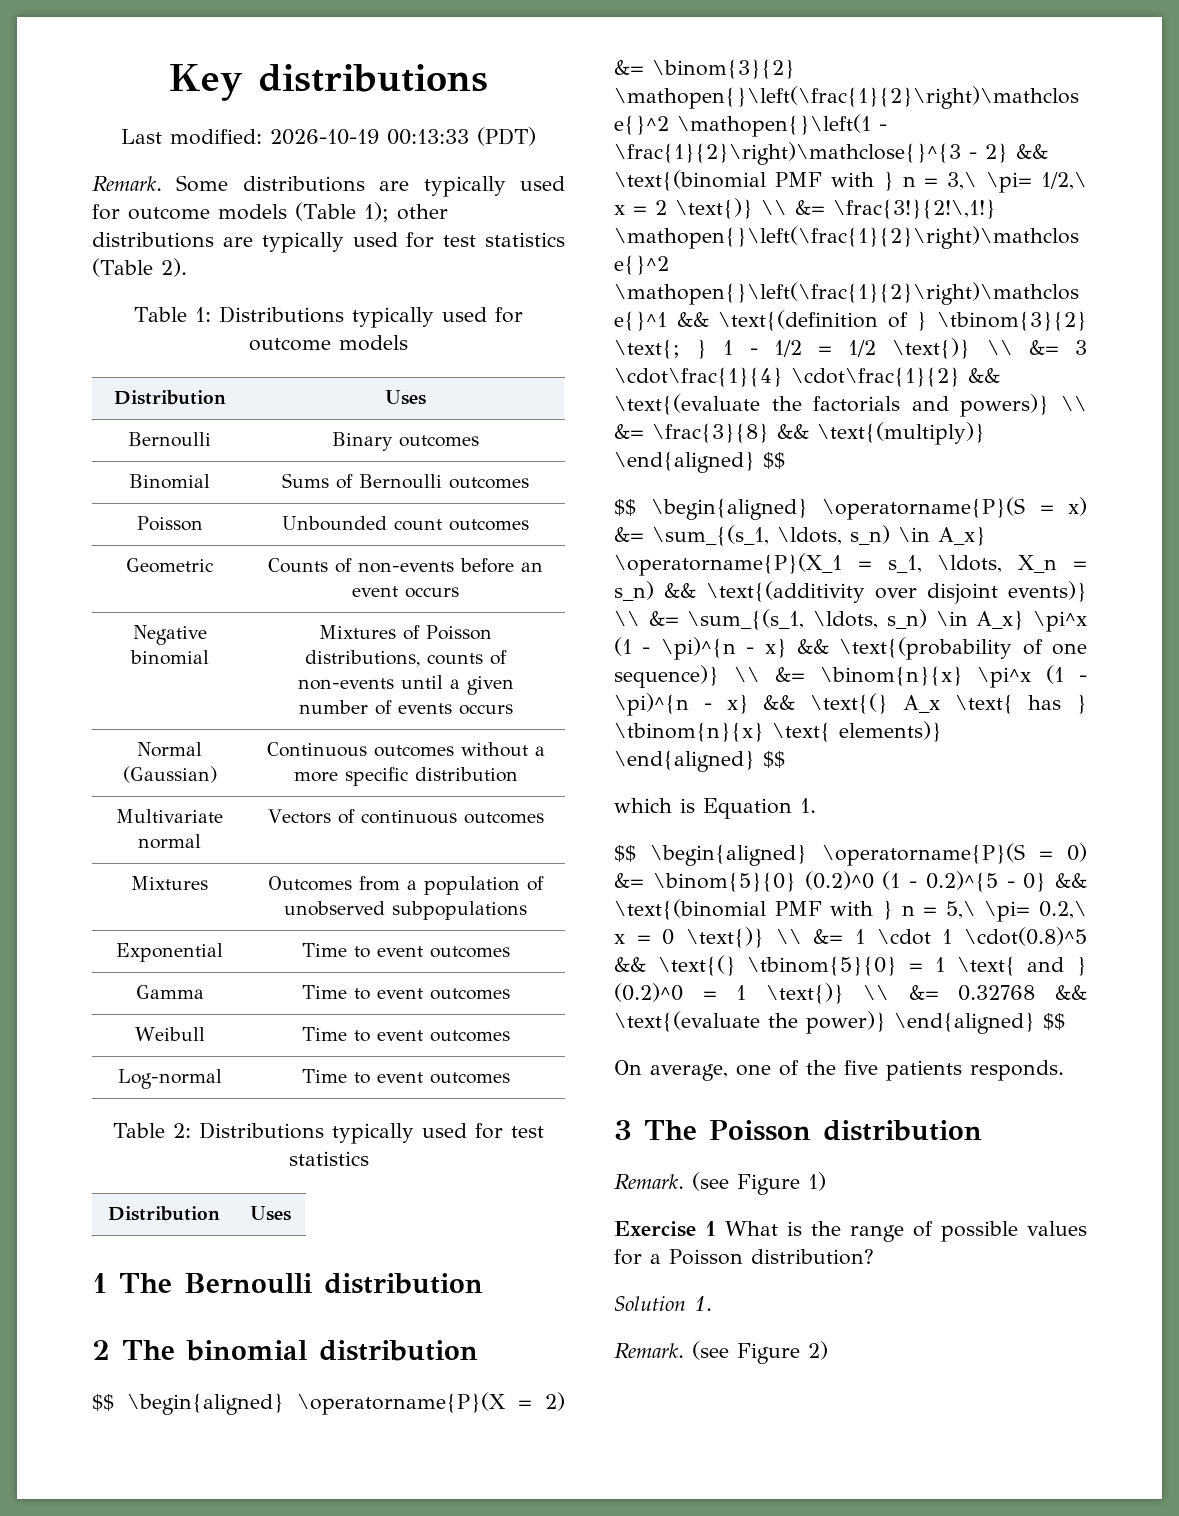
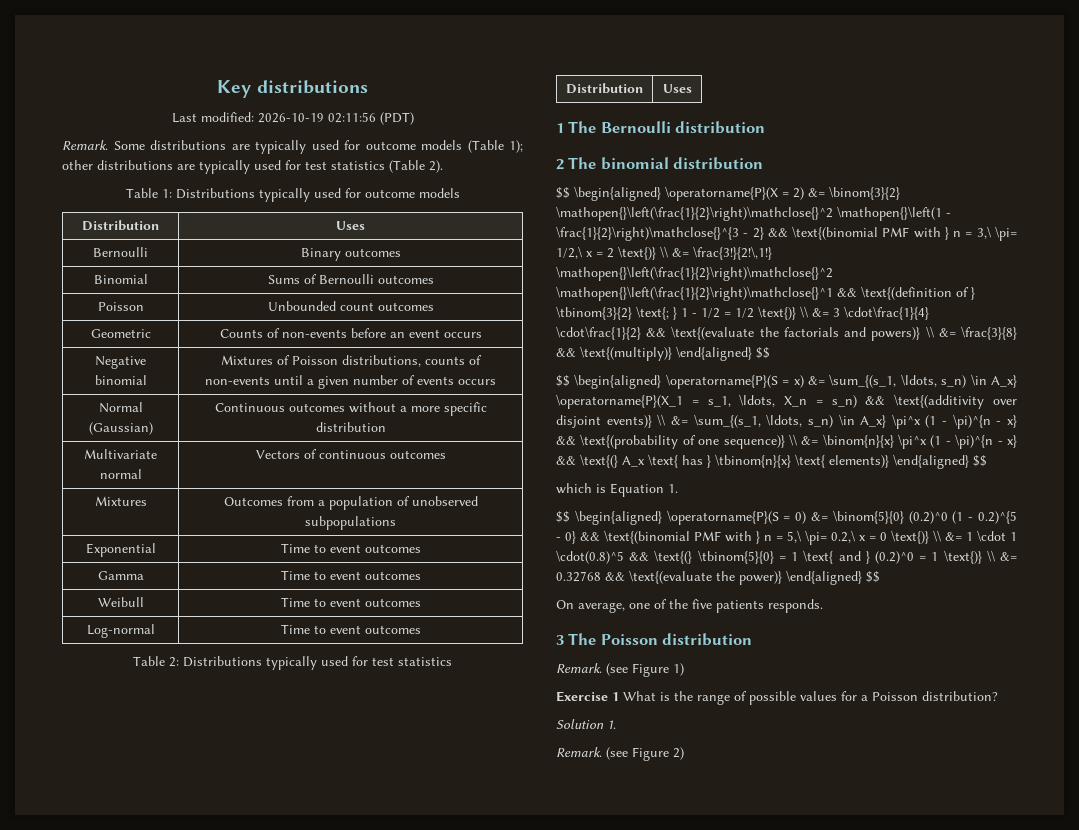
- Last modified: 2026-10-19 00:13:33 (PDT)
+ Last modified: 2026-10-19 02:11:56 (PDT)

